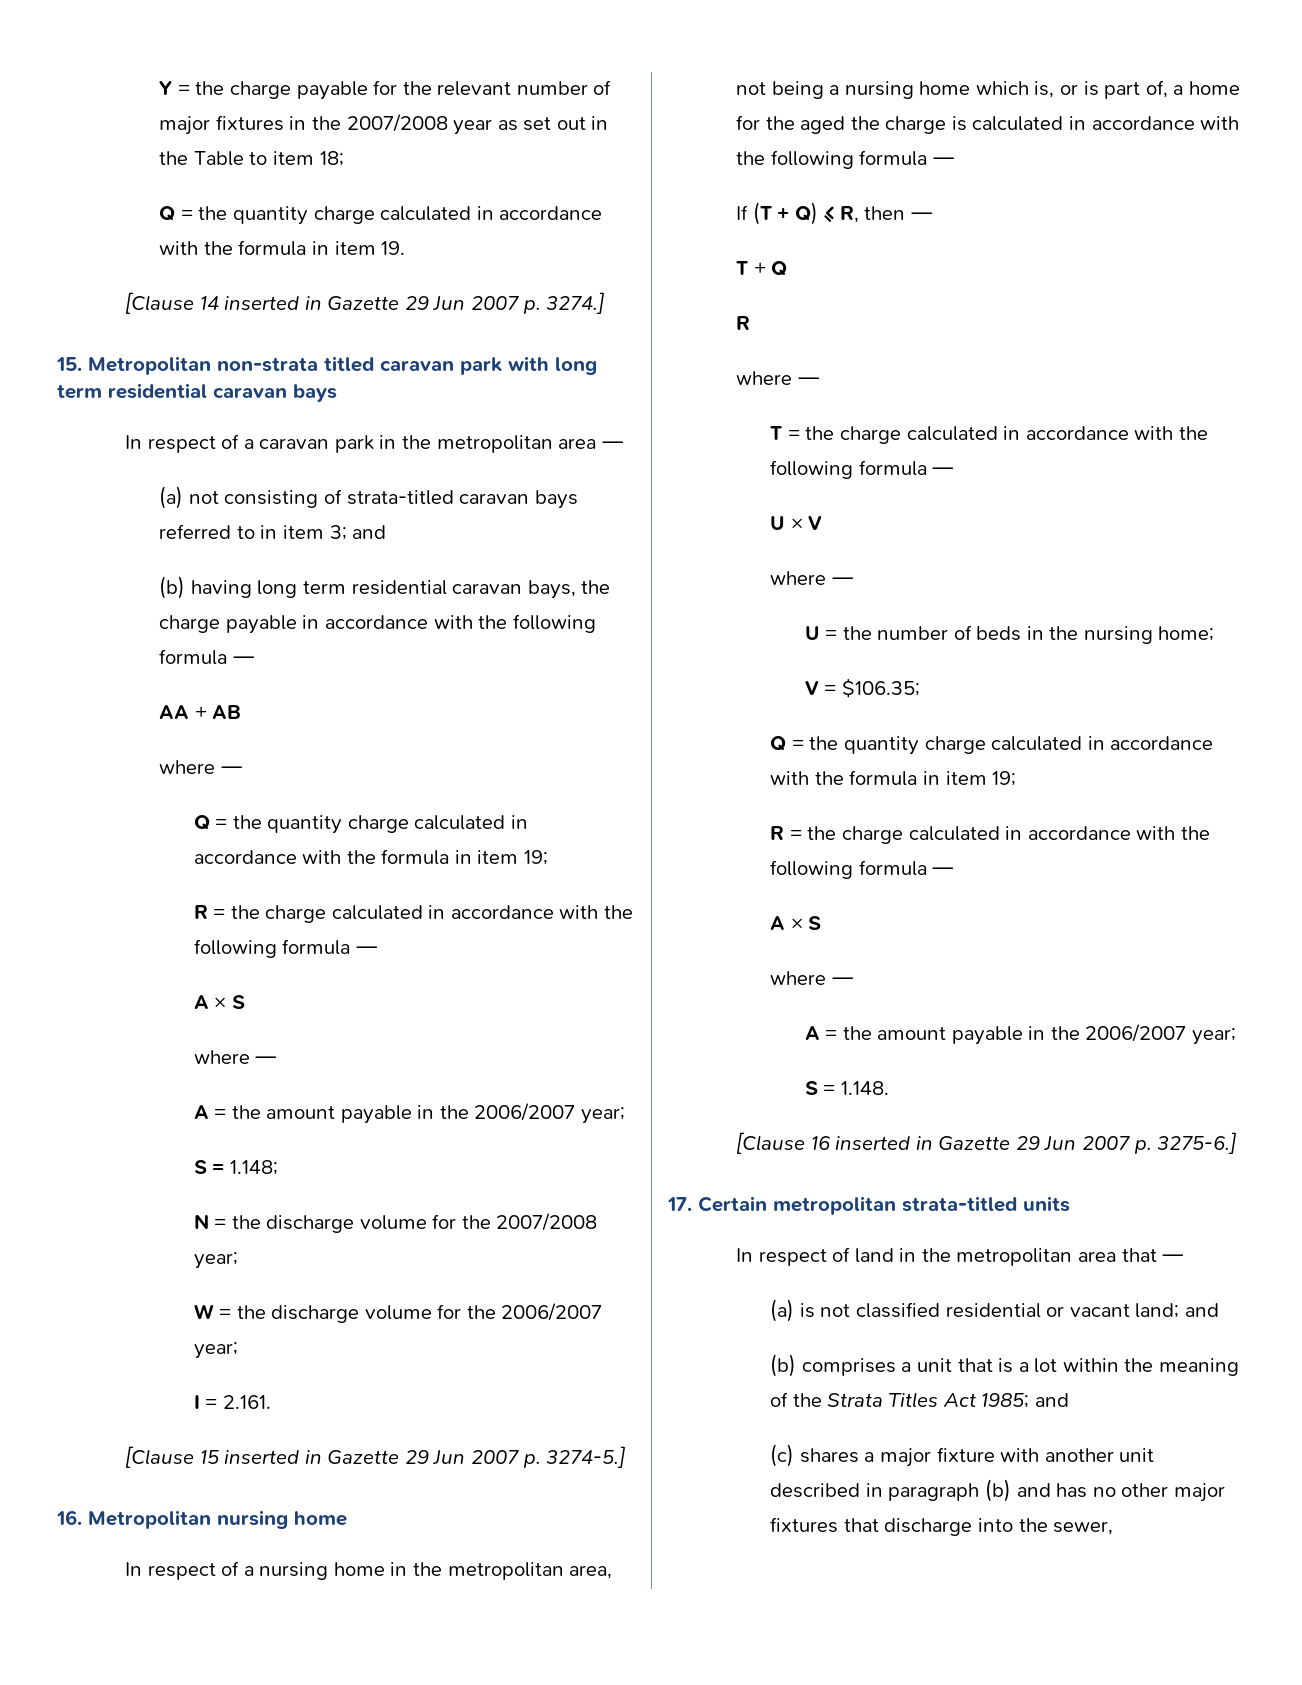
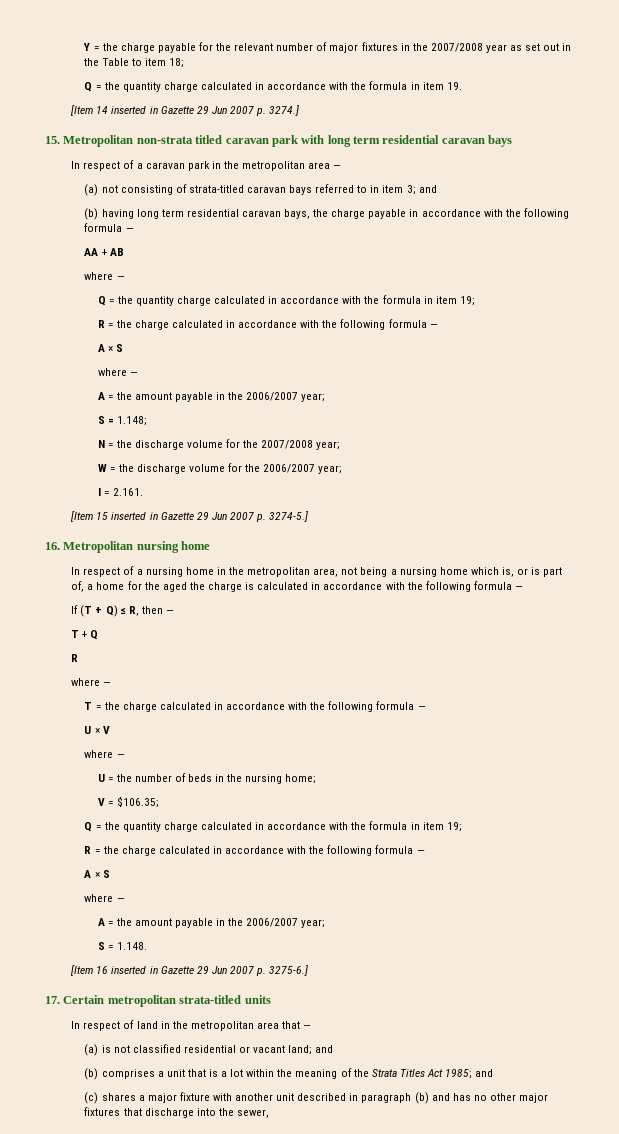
- [Clause 14 inserted in Gazette 29 Jun 2007 p. 3274.]
+ [Item 14 inserted in Gazette 29 Jun 2007 p. 3274.]
- [Clause 15 inserted in Gazette 29 Jun 2007 p. 3274-5.]
+ [Item 15 inserted in Gazette 29 Jun 2007 p. 3274-5.]
- [Clause 16 inserted in Gazette 29 Jun 2007 p. 3275-6.]
+ [Item 16 inserted in Gazette 29 Jun 2007 p. 3275-6.]

